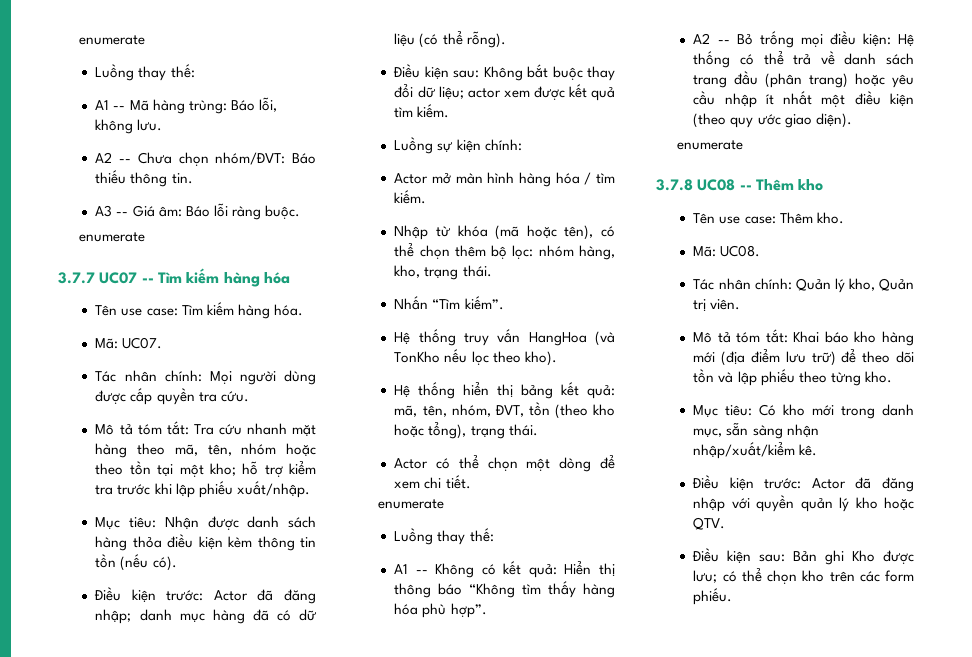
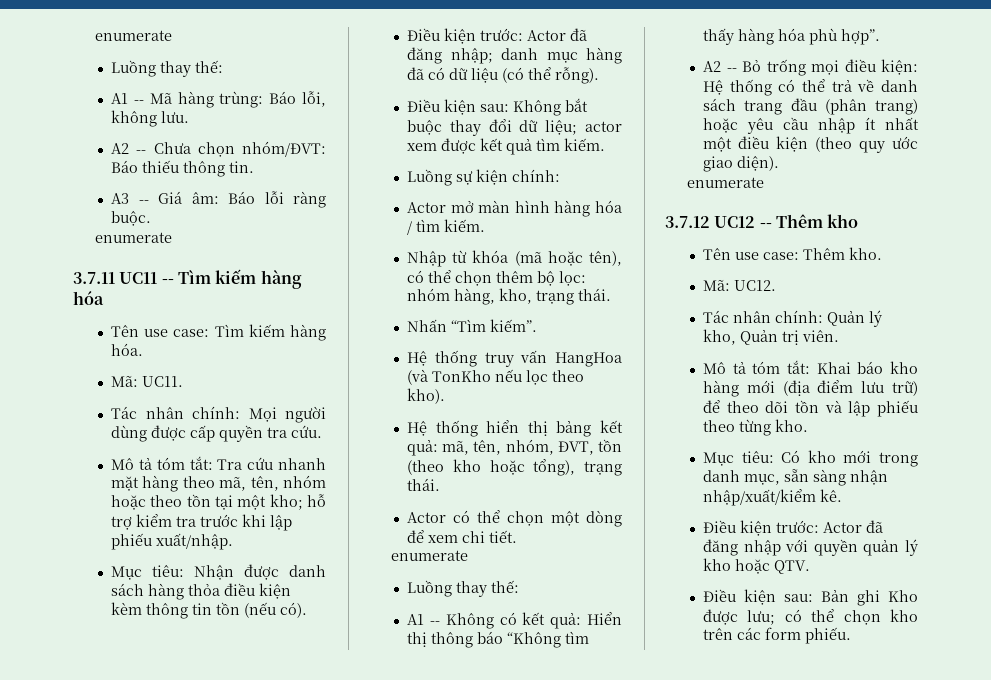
- 3.7.7 UC07 -- Tìm kiếm hàng hóa
+ 3.7.11 UC11 -- Tìm kiếm hàng hóa
- Mã: UC07.
+ Mã: UC11.
- 3.7.8 UC08 -- Thêm kho
+ 3.7.12 UC12 -- Thêm kho
- Mã: UC08.
+ Mã: UC12.

